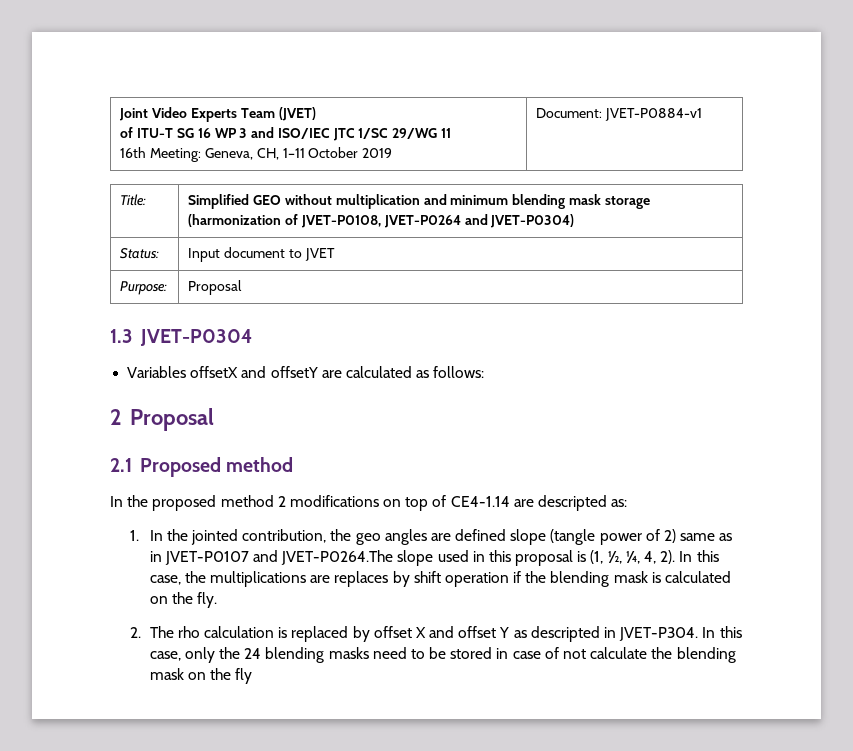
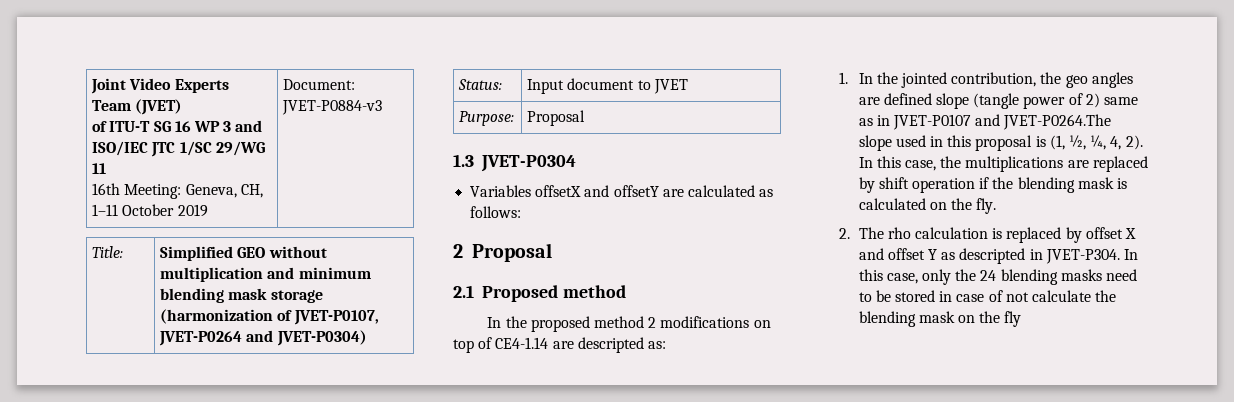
  Joint Video Experts Team (JVET)
  of ITU-T SG 16 WP 3 and ISO/IEC JTC 1/SC 29/WG 11
- 16th Meeting: Geneva, CH, 1–11 October 2019 | Document: JVET-P0884-v1
+ 16th Meeting: Geneva, CH, 1–11 October 2019 | Document: JVET-P0884-v3
- Title: | Simplified GEO without multiplication and minimum blending mask storage (harmonization of JVET-P0108, JVET-P0264 and JVET-P0304)
+ Title: | Simplified GEO without multiplication and minimum blending mask storage (harmonization of JVET-P0107, JVET-P0264 and JVET-P0304)
- In this case, the multiplications are replaces by shift operation if the blending mask is calculated on the fly.
+ In this case, the multiplications are replaced by shift operation if the blending mask is calculated on the fly.

